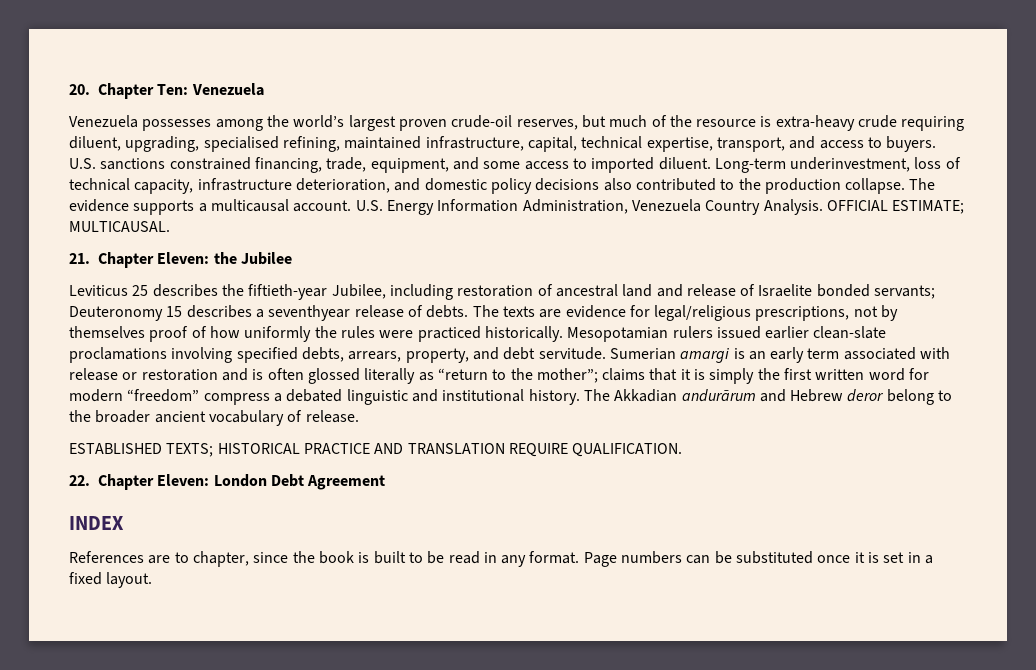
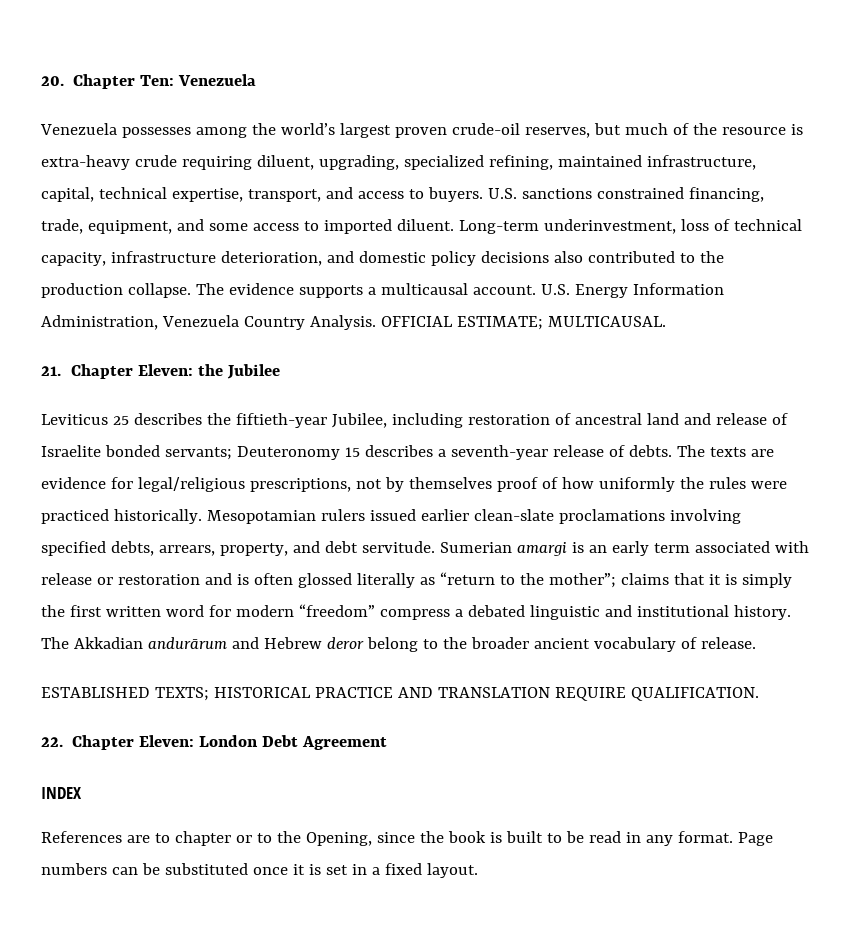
- Venezuela possesses among the world’s largest proven crude-oil reserves, but much of the resource is extra-heavy crude requiring diluent, upgrading, specialised refining, maintained infrastructure, capital, technical expertise, transport, and access to buyers.
+ Venezuela possesses among the world’s largest proven crude-oil reserves, but much of the resource is extra-heavy crude requiring diluent, upgrading, specialized refining, maintained infrastructure, capital, technical expertise, transport, and access to buyers.
- Leviticus 25 describes the fiftieth-year Jubilee, including restoration of ancestral land and release of Israelite bonded servants; Deuteronomy 15 describes a seventhyear release of debts.
+ Leviticus 25 describes the fiftieth-year Jubilee, including restoration of ancestral land and release of Israelite bonded servants; Deuteronomy 15 describes a seventh-year release of debts.
- References are to chapter, since the book is built to be read in any format.
+ References are to chapter or to the Opening, since the book is built to be read in any format.

